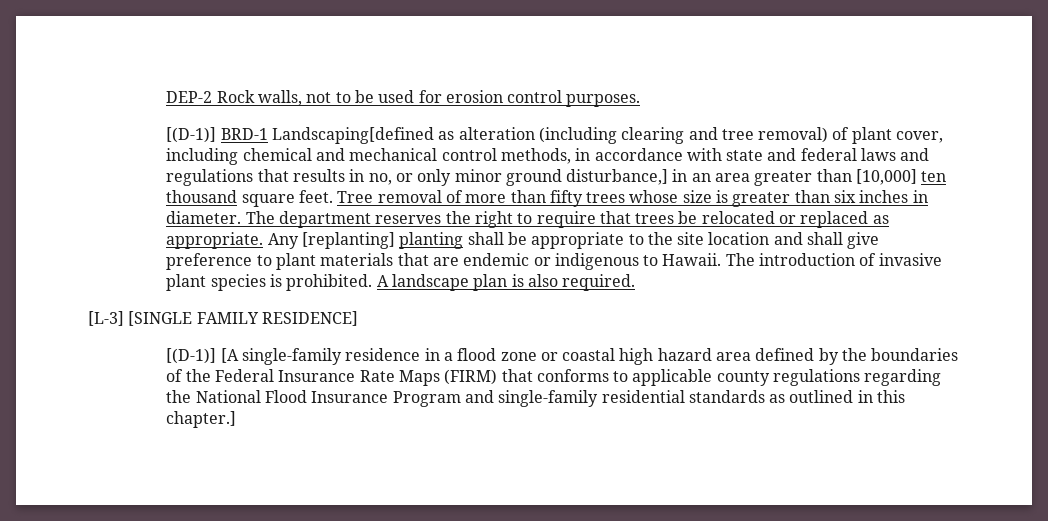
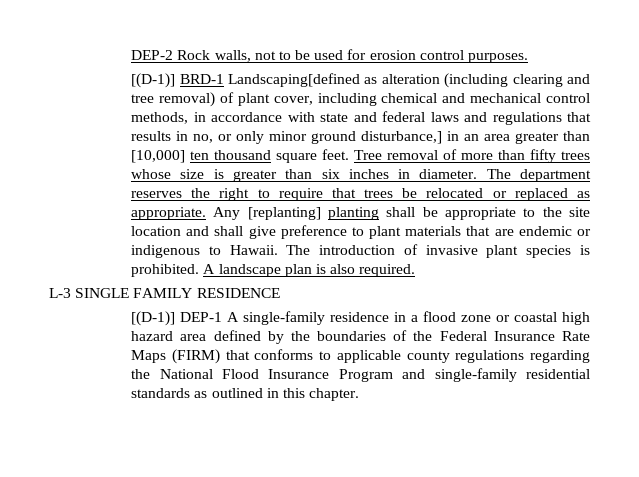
- [L-3] [SINGLE FAMILY RESIDENCE]
- [(D-1)] [A single-family residence in a flood zone or coastal high hazard area defined by the boundaries of the Federal Insurance Rate Maps (FIRM) that conforms to applicable county regulations regarding the National Flood Insurance Program and single-family residential standards as outlined in this chapter.]
+ L-3 SINGLE FAMILY RESIDENCE
+ [(D-1)] DEP-1 A single-family residence in a flood zone or coastal high hazard area defined by the boundaries of the Federal Insurance Rate Maps (FIRM) that conforms to applicable county regulations regarding the National Flood Insurance Program and single-family residential standards as outlined in this chapter.

